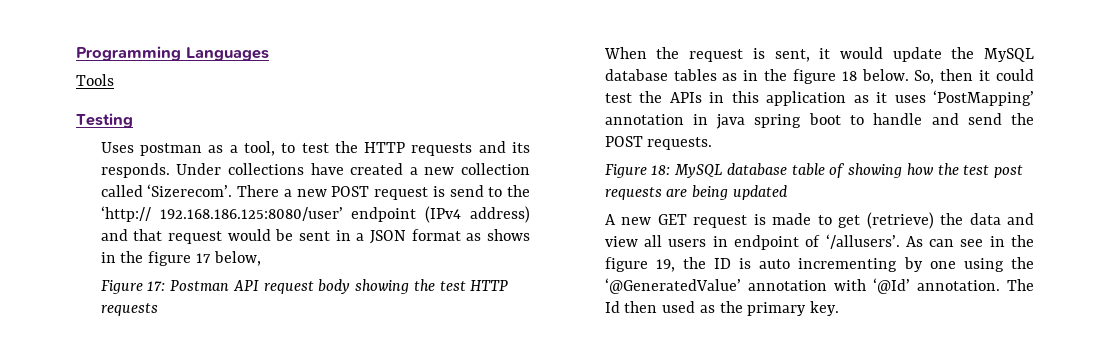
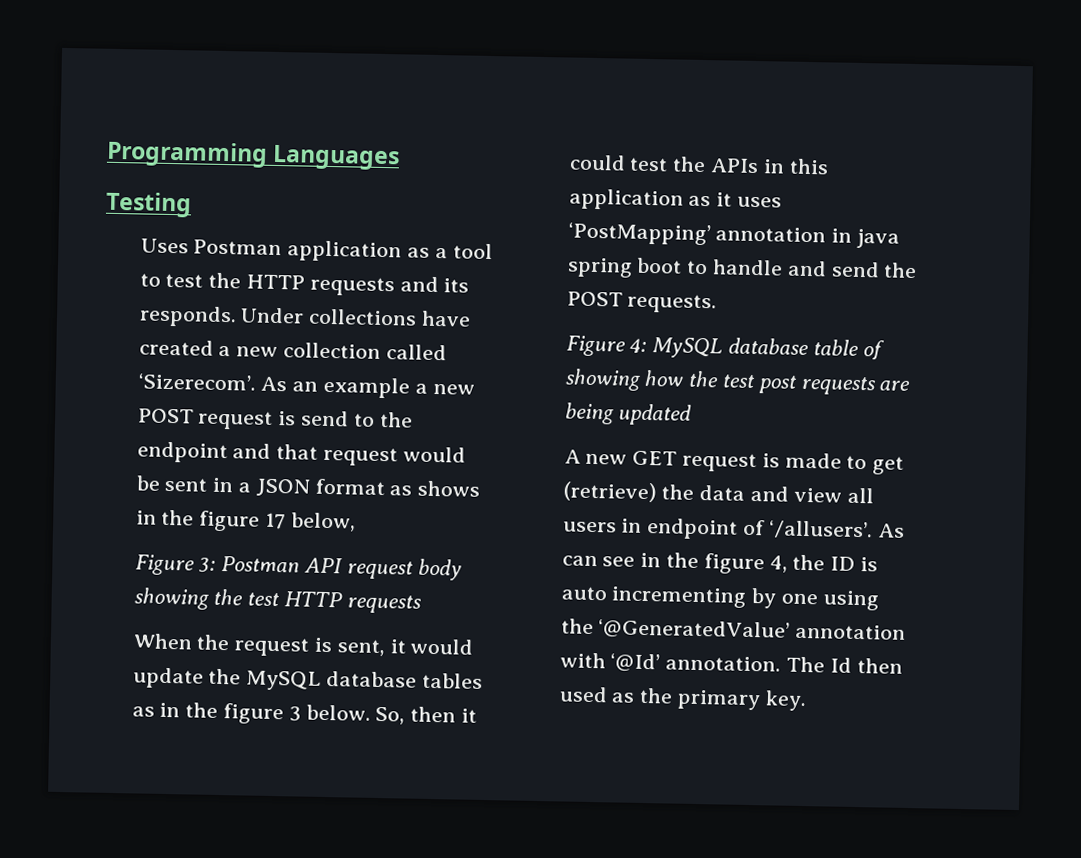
- Tools
- Uses postman as a tool, to test the HTTP requests and its responds.
+ Uses Postman application as a tool to test the HTTP requests and its responds.
- There a new POST request is send to the ‘http:// 192.168.186.125:8080/user’ endpoint (IPv4 address) and that request would be sent in a JSON format as shows in the figure 17 below,
+ As an example a new POST request is send to the endpoint and that request would be sent in a JSON format as shows in the figure 17 below,
- Figure 17: Postman API request body showing the test HTTP requests
+ Figure 3: Postman API request body showing the test HTTP requests
- When the request is sent, it would update the MySQL database tables as in the figure 18 below.
+ When the request is sent, it would update the MySQL database tables as in the figure 3 below.
- Figure 18: MySQL database table of showing how the test post requests are being updated
+ Figure 4: MySQL database table of showing how the test post requests are being updated
- As can see in the figure 19, the ID is auto incrementing by one using the ‘@GeneratedValue’ annotation with ‘@Id’ annotation.
+ As can see in the figure 4, the ID is auto incrementing by one using the ‘@GeneratedValue’ annotation with ‘@Id’ annotation.

